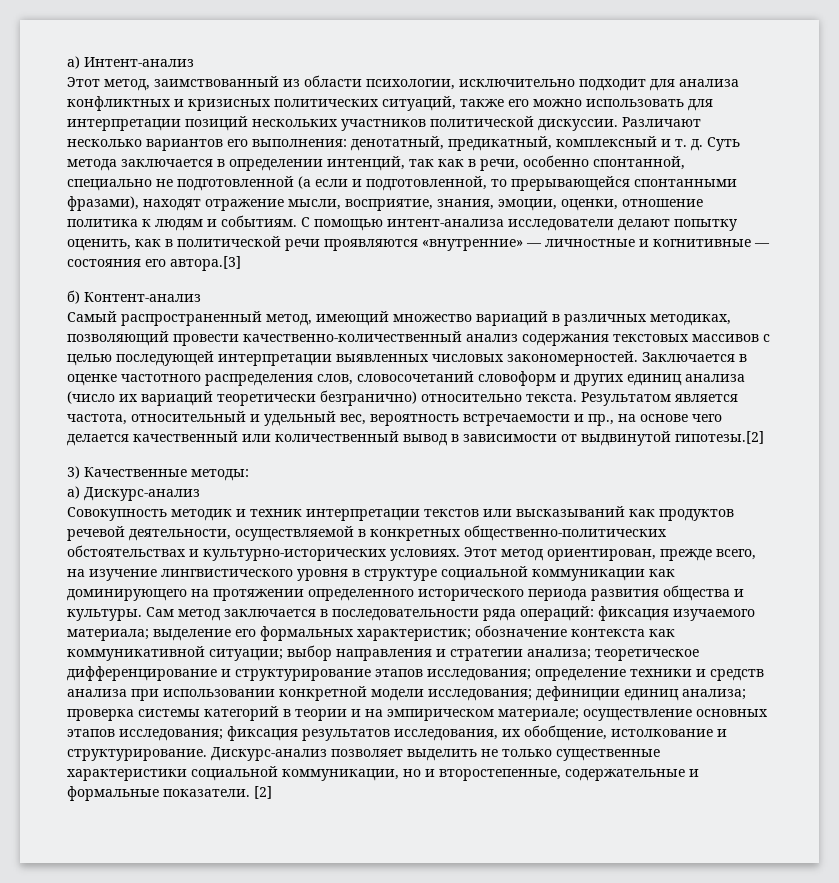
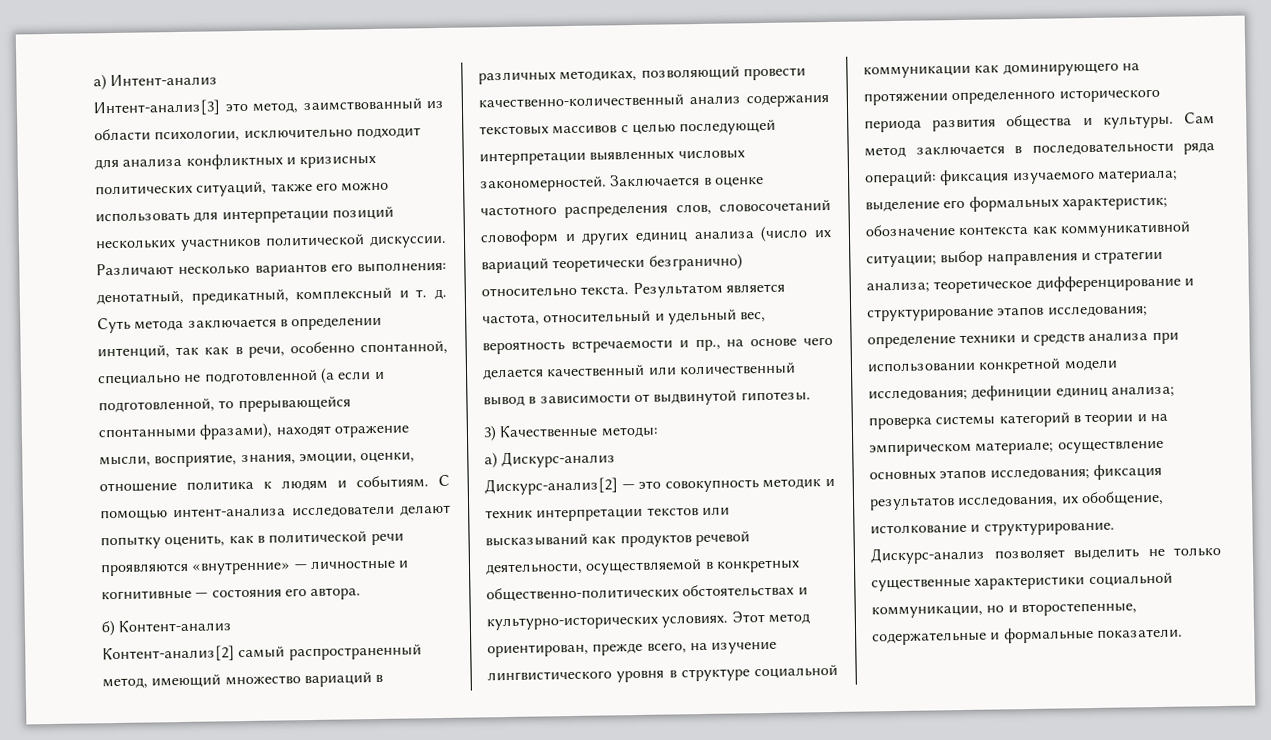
- Этот метод, заимствованный из области психологии, исключительно подходит для анализа конфликтных и кризисных политических ситуаций, также его можно использовать для интерпретации позиций нескольких участников политической дискуссии.
+ Интент-анализ[3] это метод, заимствованный из области психологии, исключительно подходит для анализа конфликтных и кризисных политических ситуаций, также его можно использовать для интерпретации позиций нескольких участников политической дискуссии.
- С помощью интент-анализа исследователи делают попытку оценить, как в политической речи проявляются «внутренние» — личностные и когнитивные — состояния его автора.[3]
+ С помощью интент-анализа исследователи делают попытку оценить, как в политической речи проявляются «внутренние» — личностные и когнитивные — состояния его автора.
- Самый распространенный метод, имеющий множество вариаций в различных методиках, позволяющий провести качественно-количественный анализ содержания текстовых массивов с целью последующей интерпретации выявленных числовых закономерностей.
+ Контент-анализ[2] самый распространенный метод, имеющий множество вариаций в различных методиках, позволяющий провести качественно-количественный анализ содержания текстовых массивов с целью последующей интерпретации выявленных числовых закономерностей.
- Результатом является частота, относительный и удельный вес, вероятность встречаемости и пр., на основе чего делается качественный или количественный вывод в зависимости от выдвинутой гипотезы.[2]
+ Результатом является частота, относительный и удельный вес, вероятность встречаемости и пр., на основе чего делается качественный или количественный вывод в зависимости от выдвинутой гипотезы.
- Совокупность методик и техник интерпретации текстов или высказываний как продуктов речевой деятельности, осуществляемой в конкретных общественно-политических обстоятельствах и культурно-исторических условиях.
+ Дискурс-анализ[2] — это совокупность методик и техник интерпретации текстов или высказываний как продуктов речевой деятельности, осуществляемой в конкретных общественно-политических обстоятельствах и культурно-исторических условиях.
- [2]

